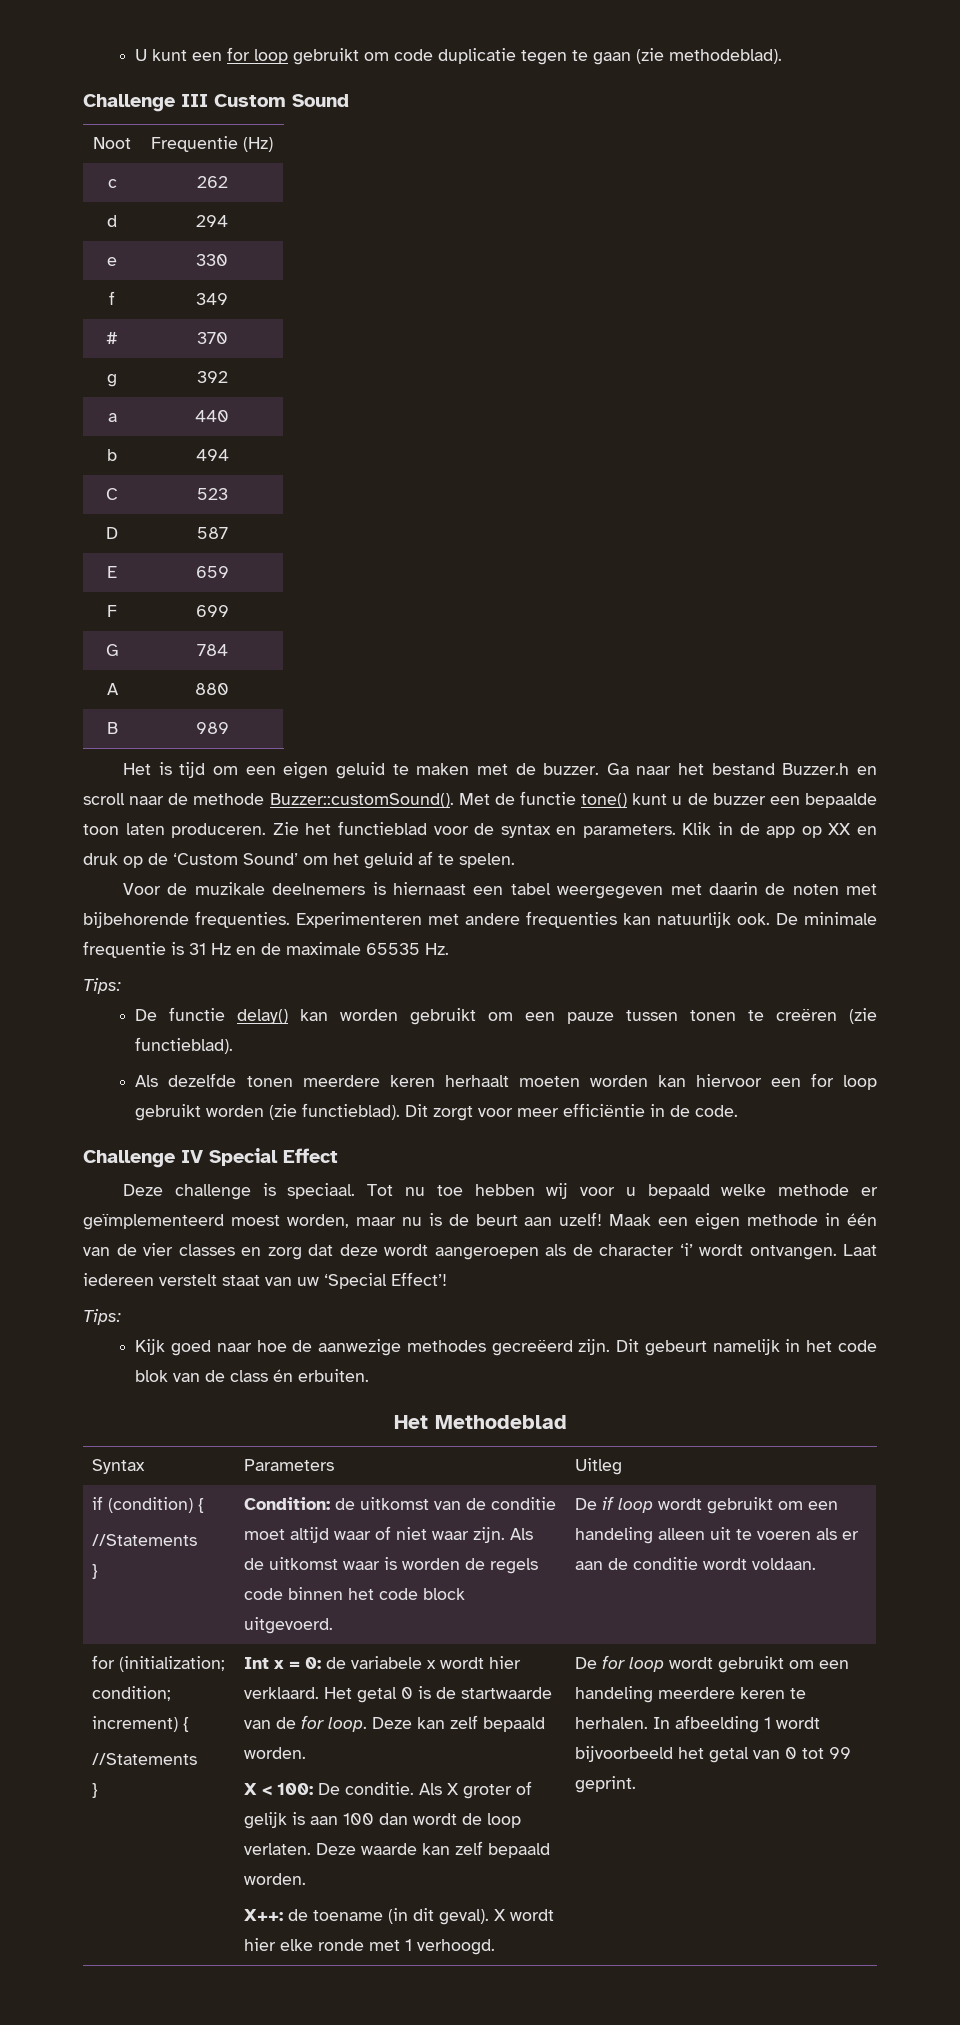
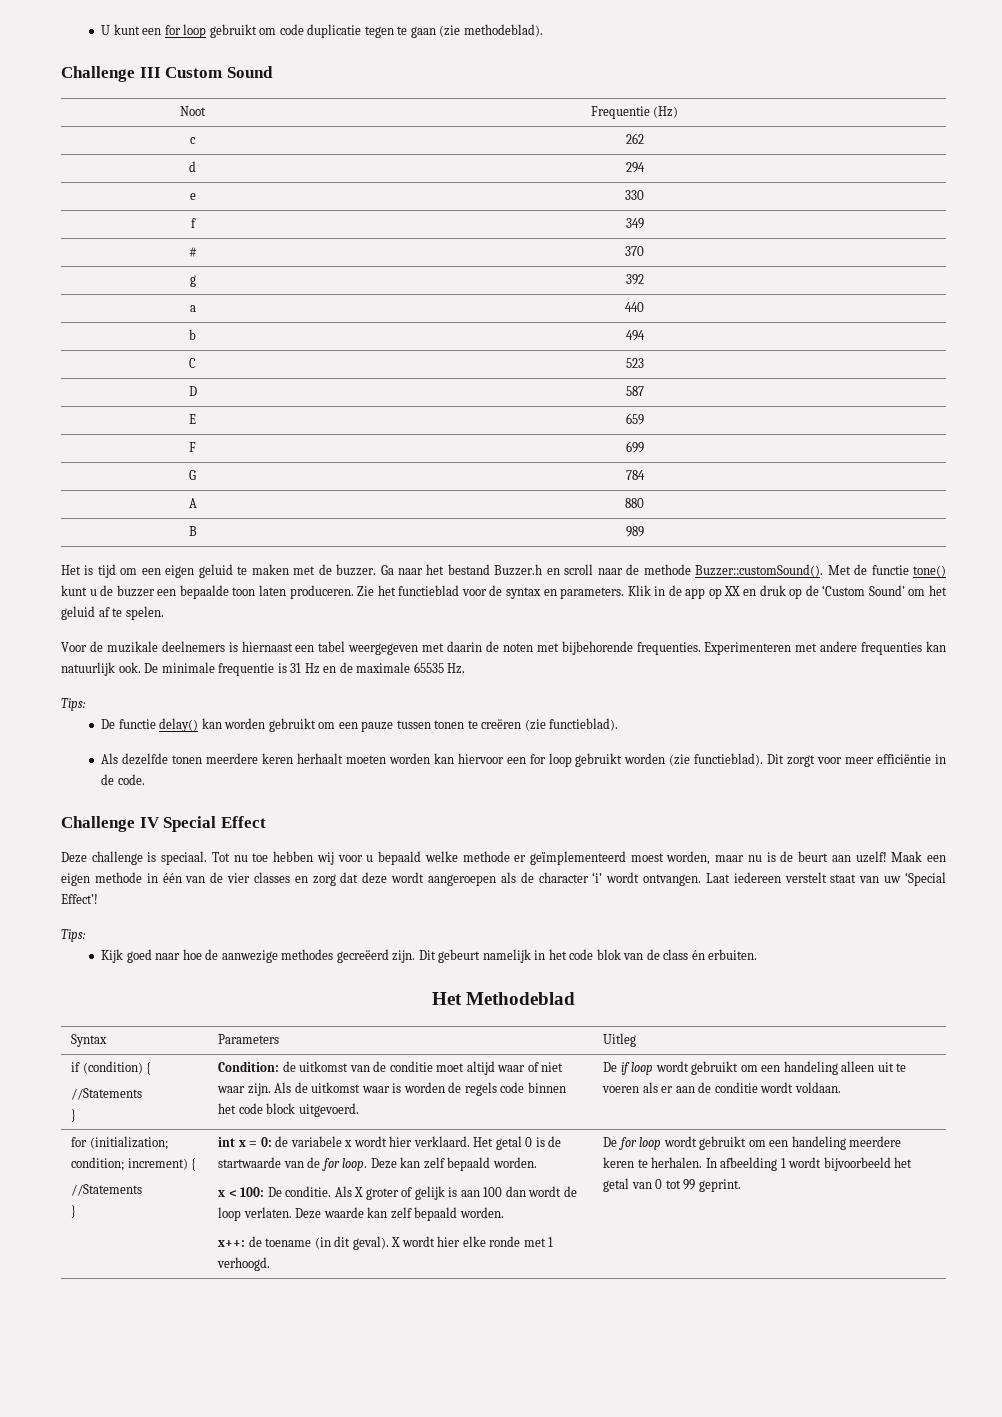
- Int x = 0: de variabele x wordt hier verklaard.
+ int x = 0: de variabele x wordt hier verklaard.
- X < 100: De conditie.
+ x < 100: De conditie.
- X++: de toename (in dit geval).
+ x++: de toename (in dit geval).

